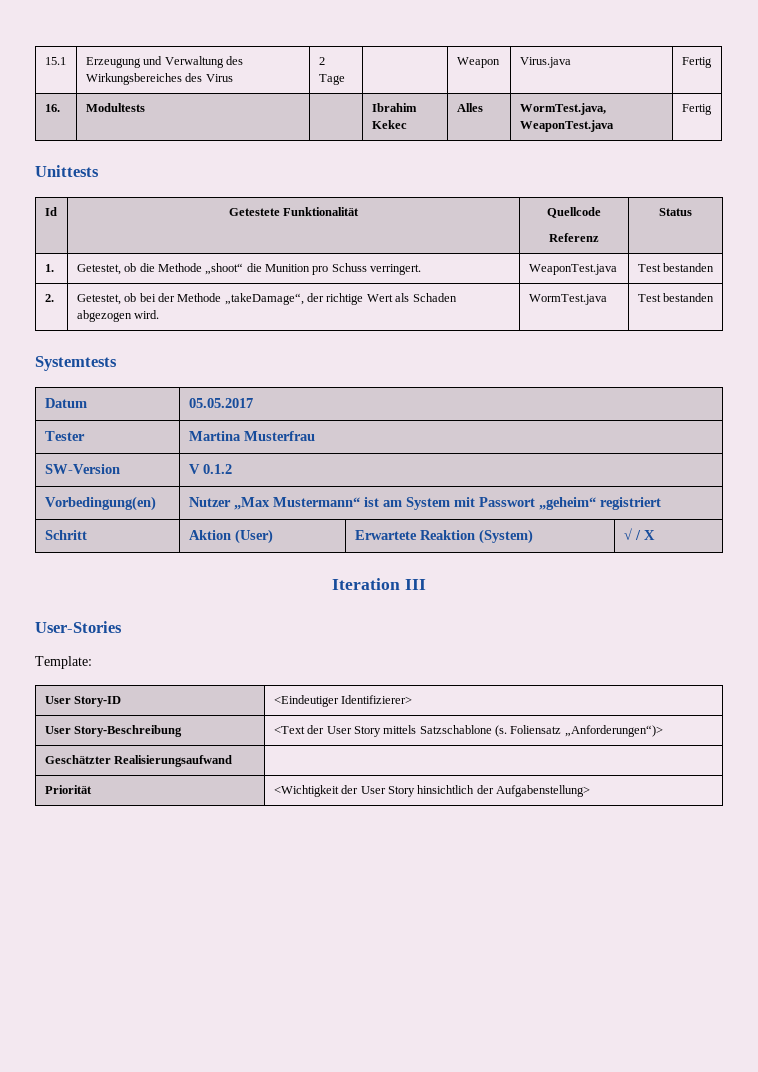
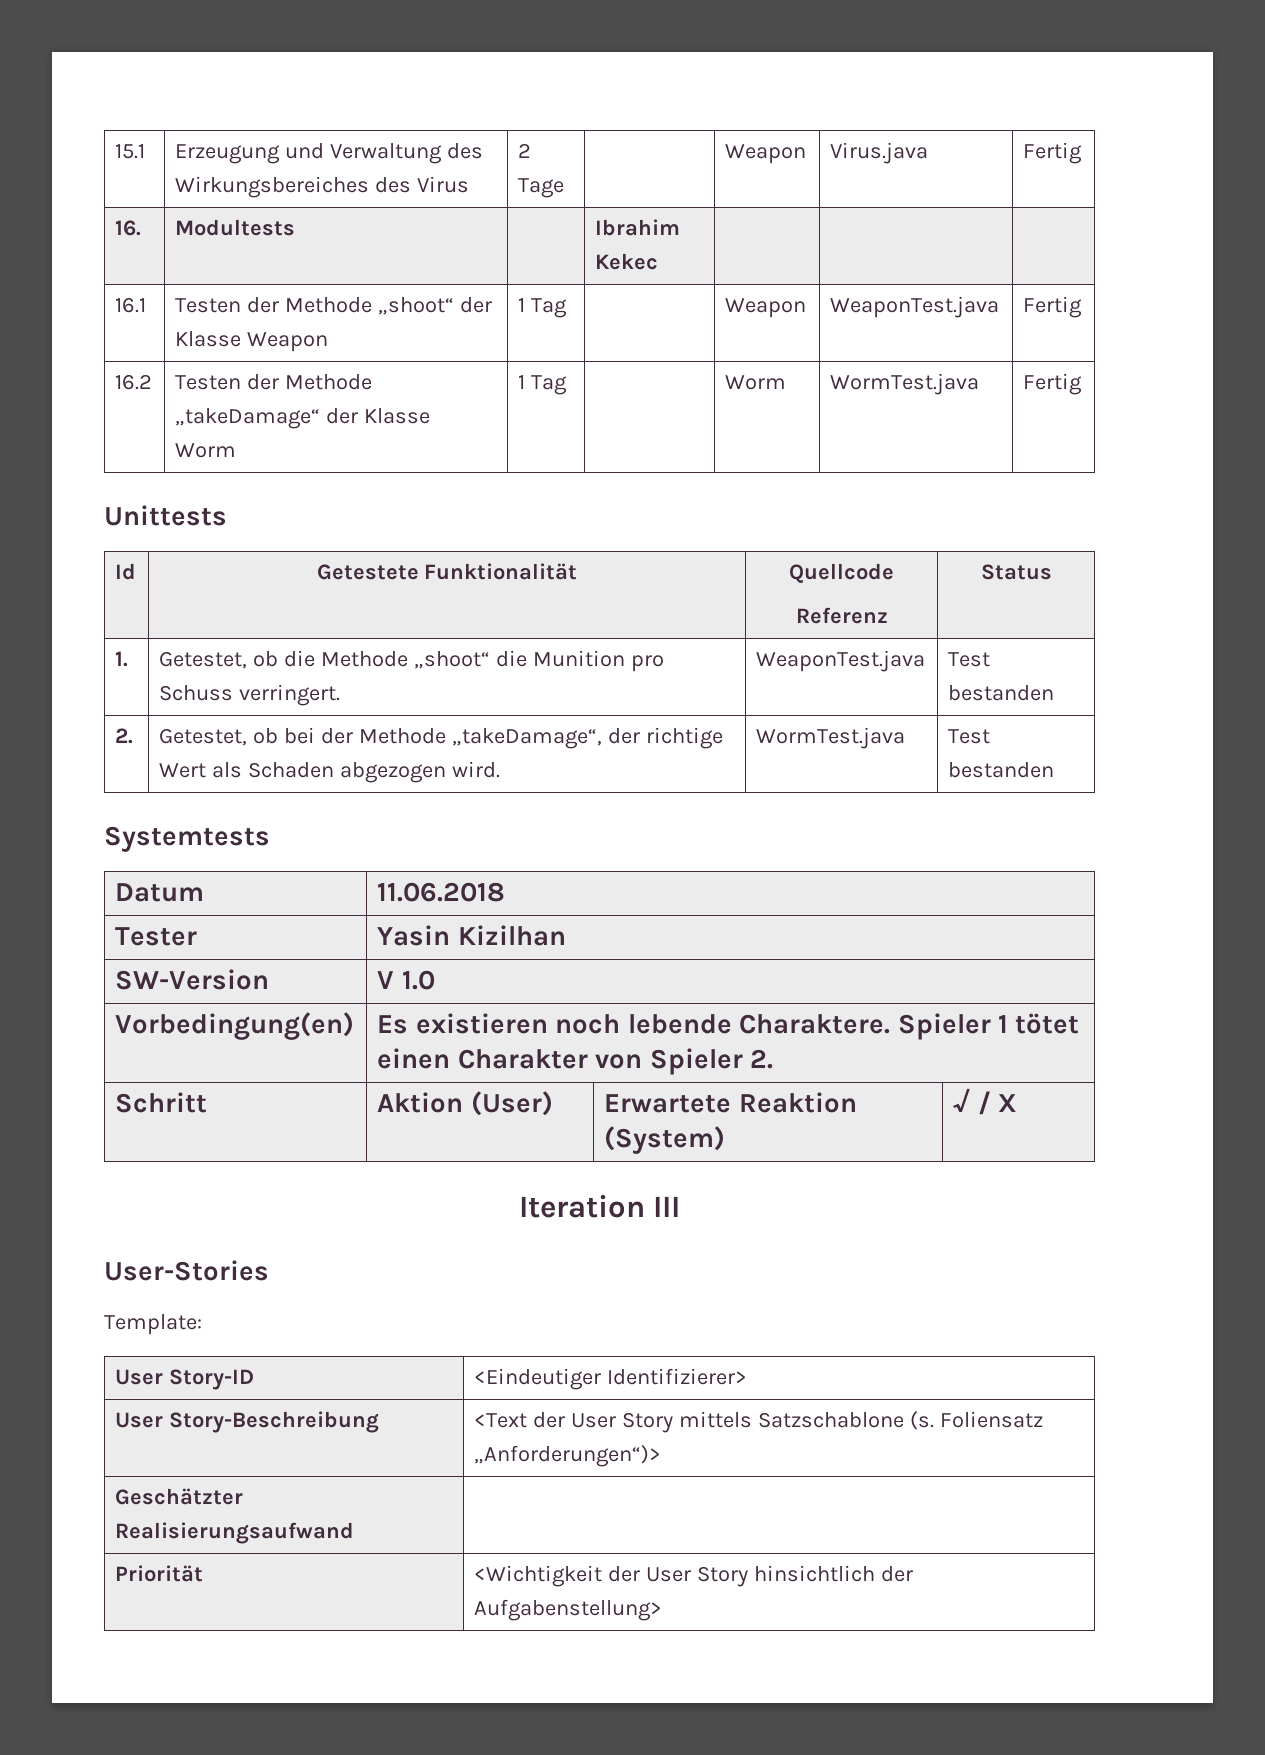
- 16. | Modultests | | Ibrahim Kekec | Alles | WormTest.java, WeaponTest.java | Fertig
+ 16. | Modultests | | Ibrahim Kekec | | |
+ 16.1 | Testen der Methode „shoot“ der Klasse Weapon | 1 Tag | | Weapon | WeaponTest.java | Fertig
+ 16.2 | Testen der Methode „takeDamage“ der Klasse Worm | 1 Tag | | Worm | WormTest.java | Fertig
- Datum | 05.05.2017
+ Datum | 11.06.2018
- Tester | Martina Musterfrau
+ Tester | Yasin Kizilhan
- SW-Version | V 0.1.2
+ SW-Version | V 1.0
- Vorbedingung(en) | Nutzer „Max Mustermann“ ist am System mit Passwort „geheim“ registriert
+ Vorbedingung(en) | Es existieren noch lebende Charaktere. Spieler 1 tötet einen Charakter von Spieler 2.

